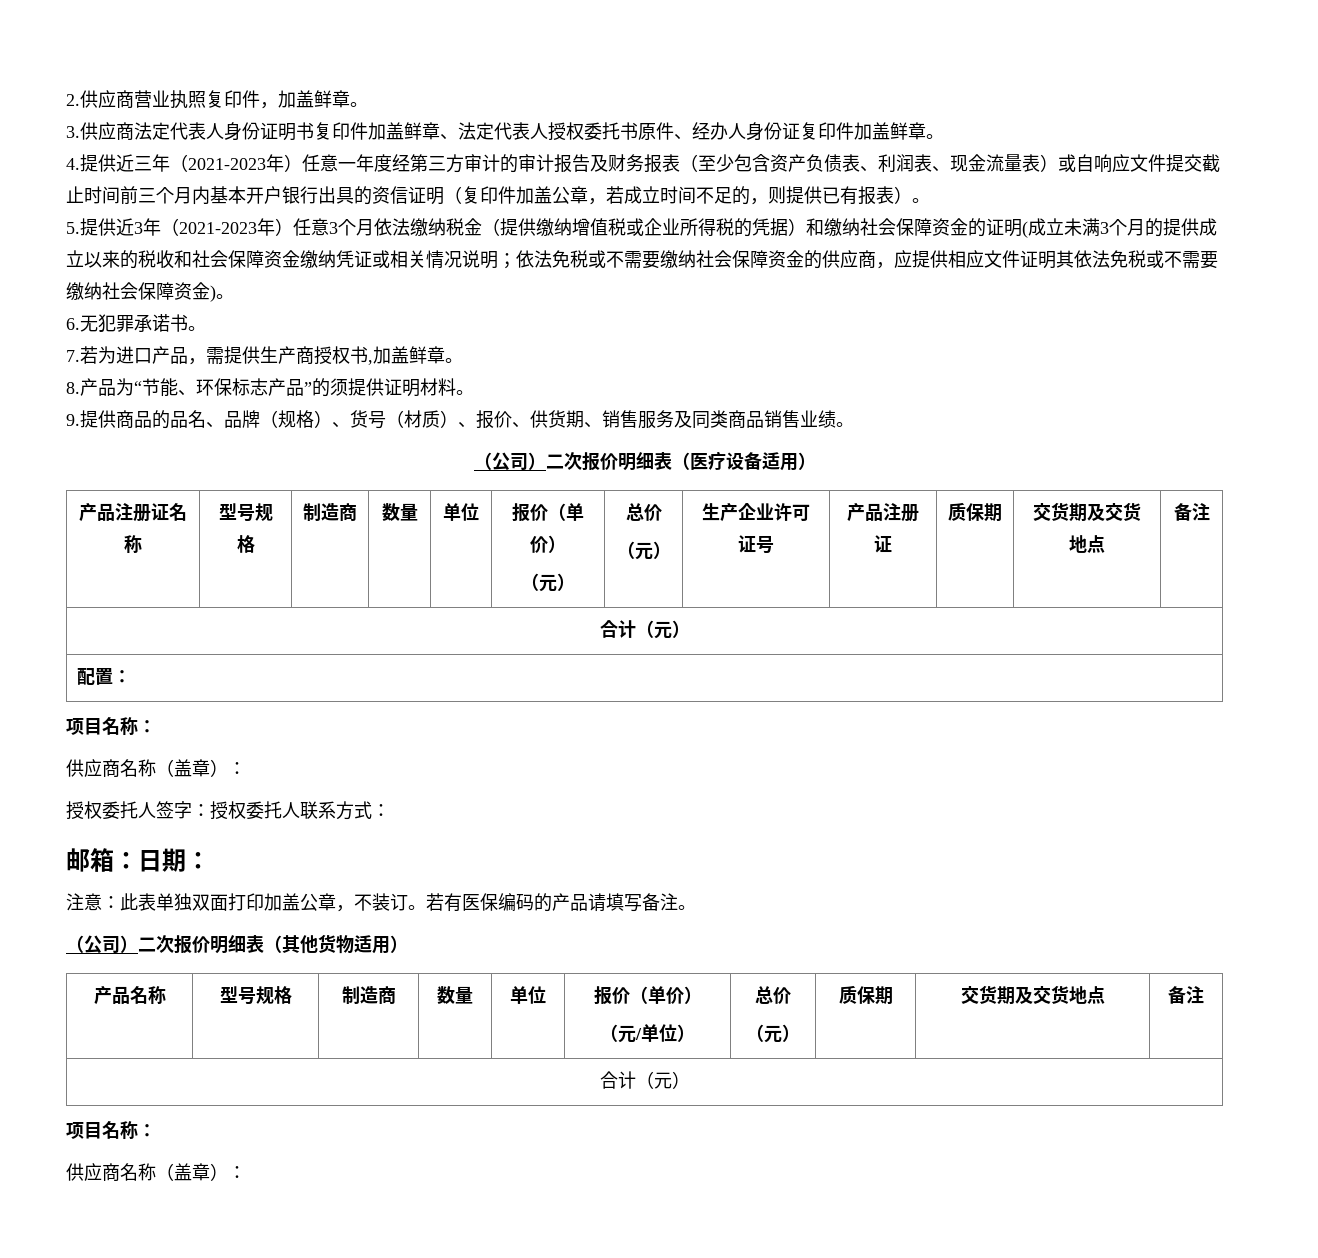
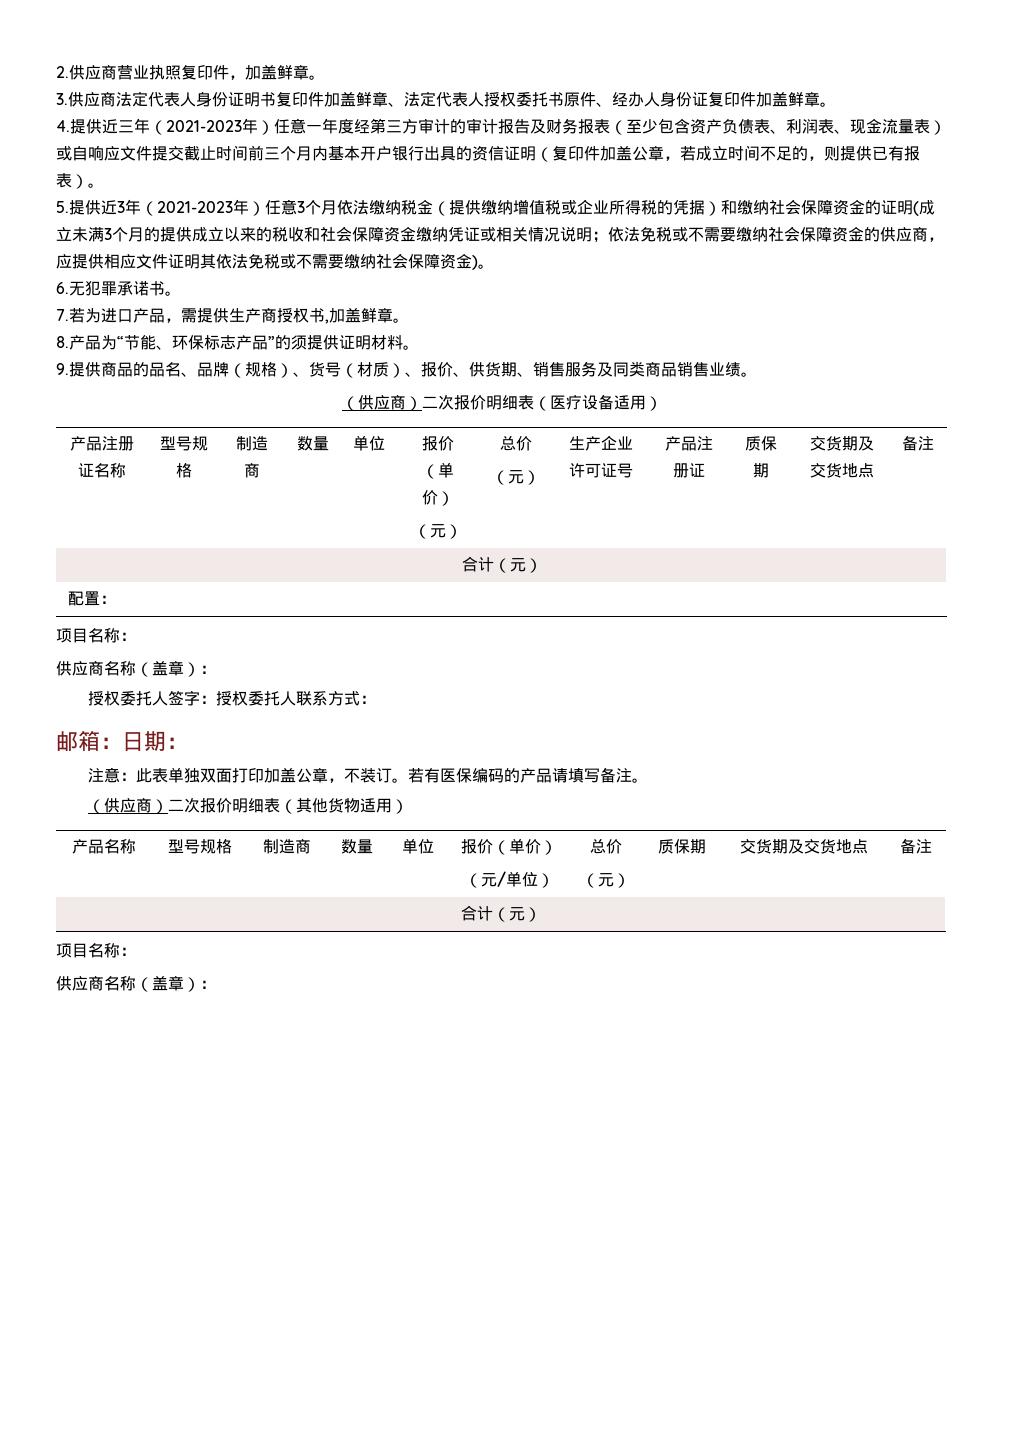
- （公司）二次报价明细表（医疗设备适用）
+ （供应商）二次报价明细表（医疗设备适用）
- （公司）二次报价明细表（其他货物适用）
+ （供应商）二次报价明细表（其他货物适用）

